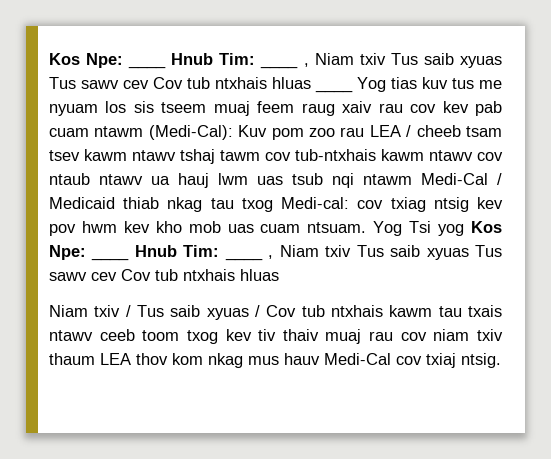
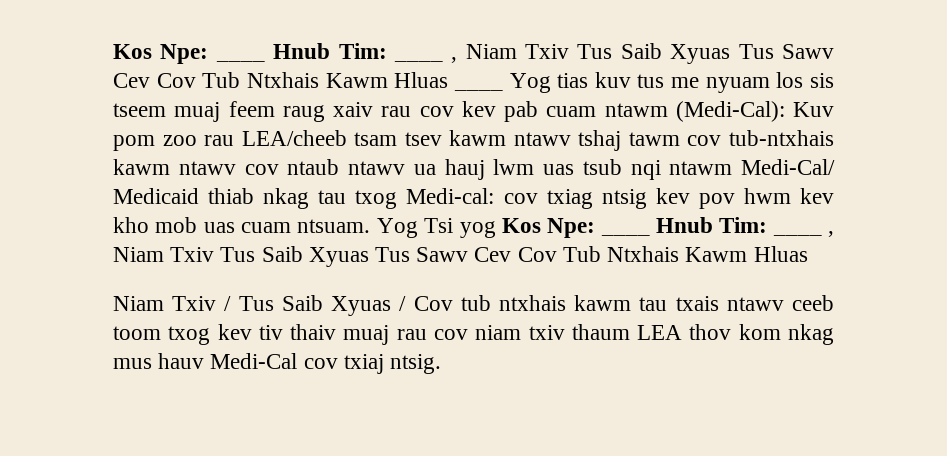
- Kos Npe: ____ Hnub Tim: ____ , Niam txiv Tus saib xyuas Tus sawv cev Cov tub ntxhais hluas ____ Yog tias kuv tus me nyuam los sis tseem muaj feem raug xaiv rau cov kev pab cuam ntawm (Medi-Cal):
+ Kos Npe: ____ Hnub Tim: ____ , Niam Txiv Tus Saib Xyuas Tus Sawv Cev Cov Tub Ntxhais Kawm Hluas ____ Yog tias kuv tus me nyuam los sis tseem muaj feem raug xaiv rau cov kev pab cuam ntawm (Medi-Cal):
- Kuv pom zoo rau LEA / cheeb tsam tsev kawm ntawv tshaj tawm cov tub-ntxhais kawm ntawv cov ntaub ntawv ua hauj lwm uas tsub nqi ntawm Medi-Cal / Medicaid thiab nkag tau txog Medi-cal:
+ Kuv pom zoo rau LEA/cheeb tsam tsev kawm ntawv tshaj tawm cov tub-ntxhais kawm ntawv cov ntaub ntawv ua hauj lwm uas tsub nqi ntawm Medi-Cal/ Medicaid thiab nkag tau txog Medi-cal:
- Yog Tsi yog Kos Npe: ____ Hnub Tim: ____ , Niam txiv Tus saib xyuas Tus sawv cev Cov tub ntxhais hluas
- Niam txiv / Tus saib xyuas / Cov tub ntxhais kawm tau txais ntawv ceeb toom txog kev tiv thaiv muaj rau cov niam txiv thaum LEA thov kom nkag mus hauv Medi-Cal cov txiaj ntsig.
+ Yog Tsi yog Kos Npe: ____ Hnub Tim: ____ , Niam Txiv Tus Saib Xyuas Tus Sawv Cev Cov Tub Ntxhais Kawm Hluas
+ Niam Txiv / Tus Saib Xyuas / Cov tub ntxhais kawm tau txais ntawv ceeb toom txog kev tiv thaiv muaj rau cov niam txiv thaum LEA thov kom nkag mus hauv Medi-Cal cov txiaj ntsig.

